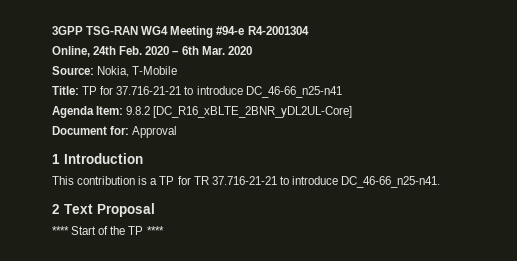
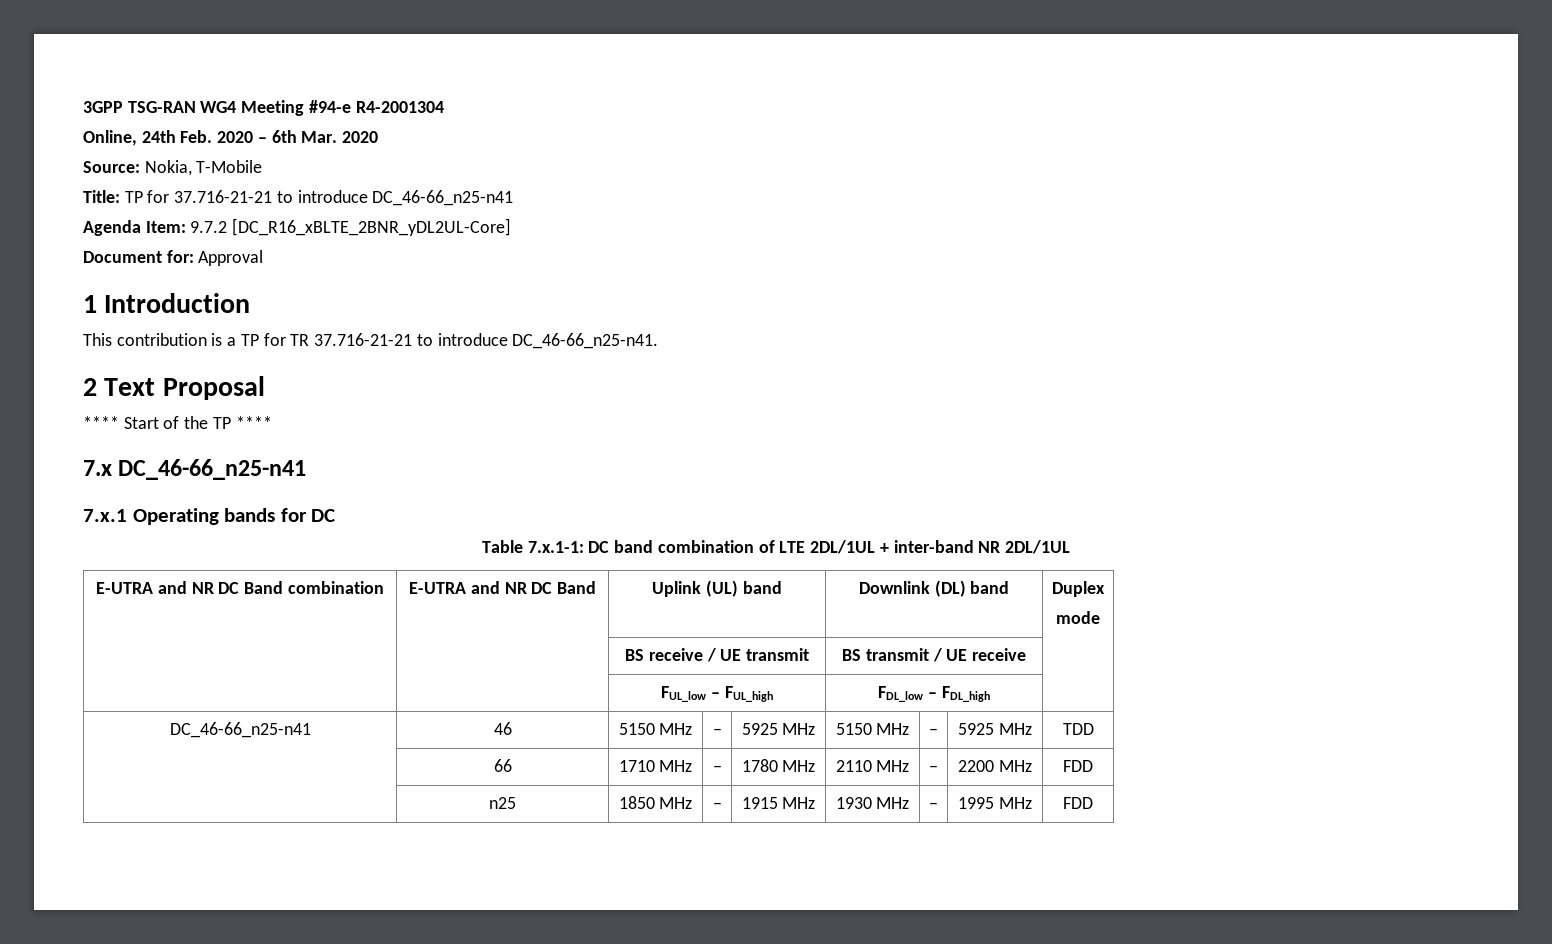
- Agenda Item: 9.8.2 [DC_R16_xBLTE_2BNR_yDL2UL-Core]
+ Agenda Item: 9.7.2 [DC_R16_xBLTE_2BNR_yDL2UL-Core]
+ 7.x DC_46-66_n25-n41
+ 7.x.1 Operating bands for DC
+ Table 7.x.1-1: DC band combination of LTE 2DL/1UL + inter-band NR 2DL/1UL
+ E-UTRA and NR DC Band combination | E-UTRA and NR DC Band | Uplink (UL) band | Downlink (DL) band | Duplex
+ mode
+ | | BS receive / UE transmit | BS transmit / UE receive |
+ | | FUL_low – FUL_high | FDL_low – FDL_high |
+ DC_46-66_n25-n41 | 46 | 5150 MHz | – | 5925 MHz | 5150 MHz | – | 5925 MHz | TDD
+ | 66 | 1710 MHz | – | 1780 MHz | 2110 MHz | – | 2200 MHz | FDD
+ | n25 | 1850 MHz | – | 1915 MHz | 1930 MHz | – | 1995 MHz | FDD

